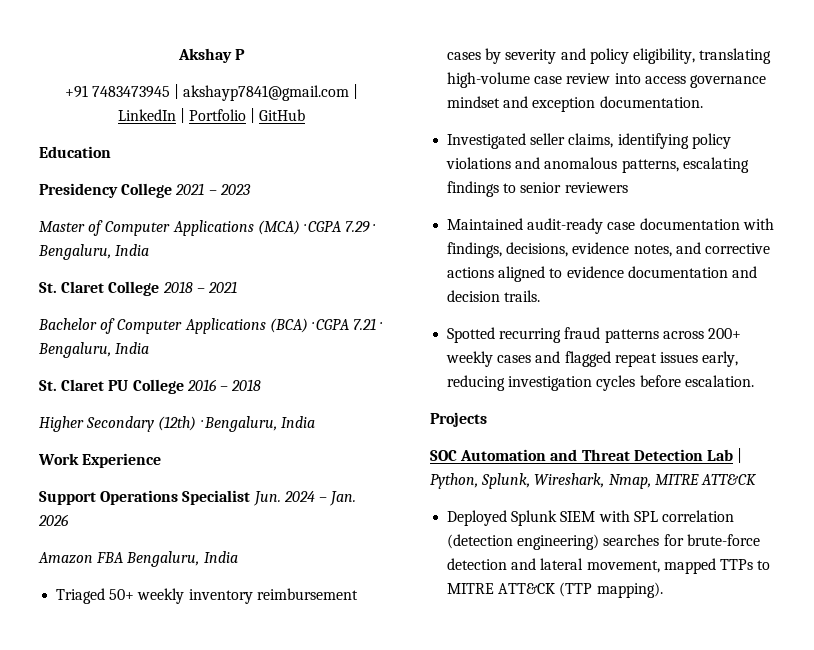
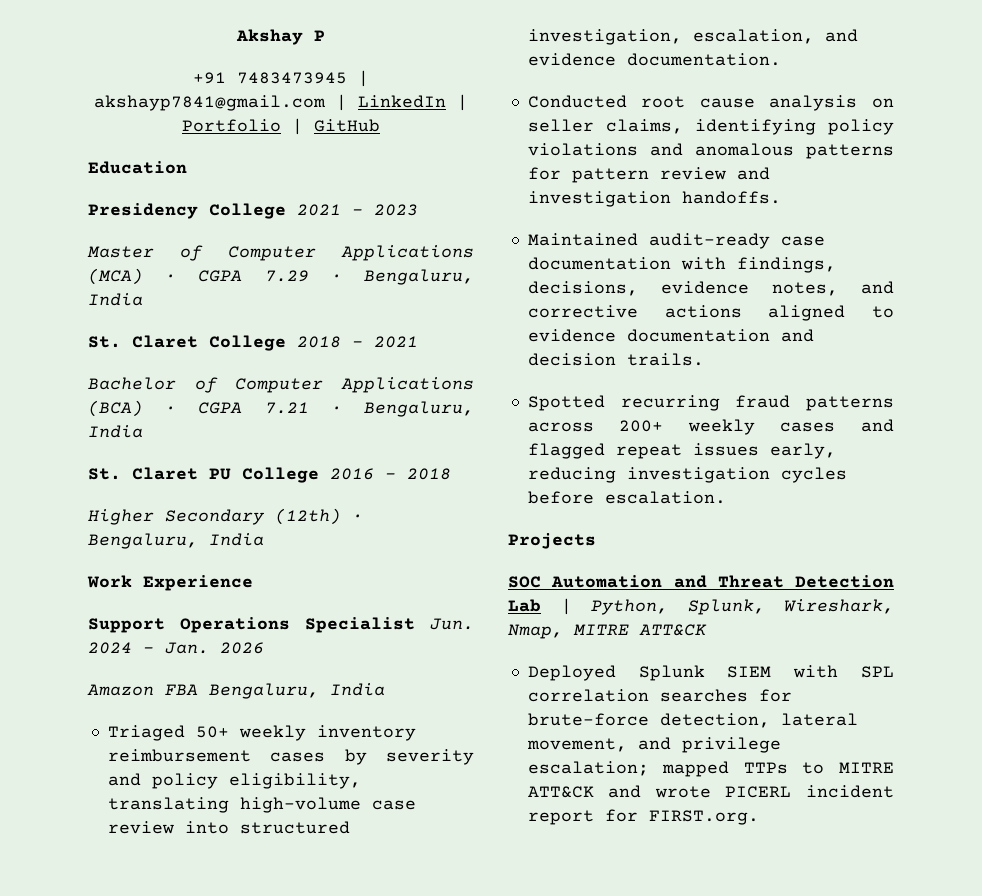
- Triaged 50+ weekly inventory reimbursement cases by severity and policy eligibility, translating high-volume case review into access governance mindset and exception documentation.
- Investigated seller claims, identifying policy violations and anomalous patterns, escalating findings to senior reviewers
+ Triaged 50+ weekly inventory reimbursement cases by severity and policy eligibility, translating high-volume case review into structured investigation, escalation, and evidence documentation.
+ Conducted root cause analysis on seller claims, identifying policy violations and anomalous patterns for pattern review and investigation handoffs.
- Deployed Splunk SIEM with SPL correlation (detection engineering) searches for brute-force detection and lateral movement, mapped TTPs to MITRE ATT&CK (TTP mapping).
+ Deployed Splunk SIEM with SPL correlation searches for brute-force detection, lateral movement, and privilege escalation; mapped TTPs to MITRE ATT&CK and wrote PICERL incident report for FIRST.org.

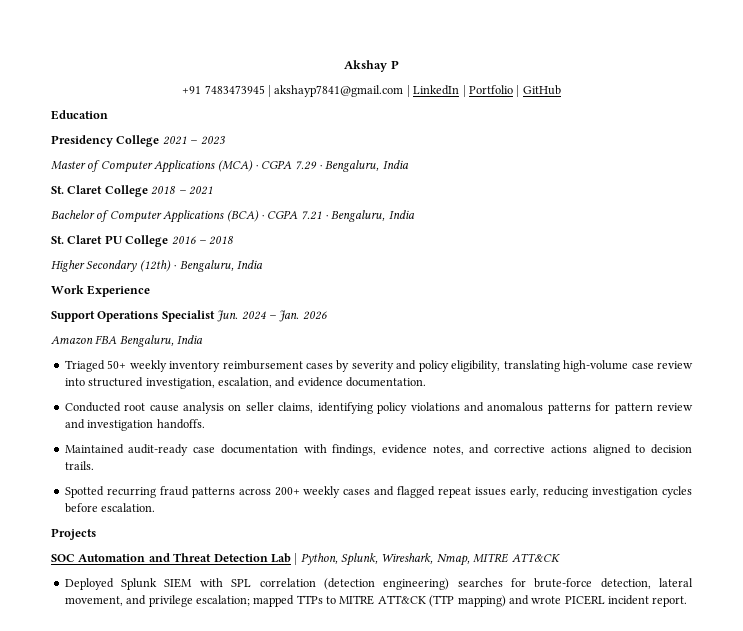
- Maintained audit-ready case documentation with findings, decisions, evidence notes, and corrective actions aligned to evidence documentation and decision trails.
+ Maintained audit-ready case documentation with findings, evidence notes, and corrective actions aligned to decision trails.
- Deployed Splunk SIEM with SPL correlation searches for brute-force detection, lateral movement, and privilege escalation; mapped TTPs to MITRE ATT&CK and wrote PICERL incident report for FIRST.org.
+ Deployed Splunk SIEM with SPL correlation (detection engineering) searches for brute-force detection, lateral movement, and privilege escalation; mapped TTPs to MITRE ATT&CK (TTP mapping) and wrote PICERL incident report.

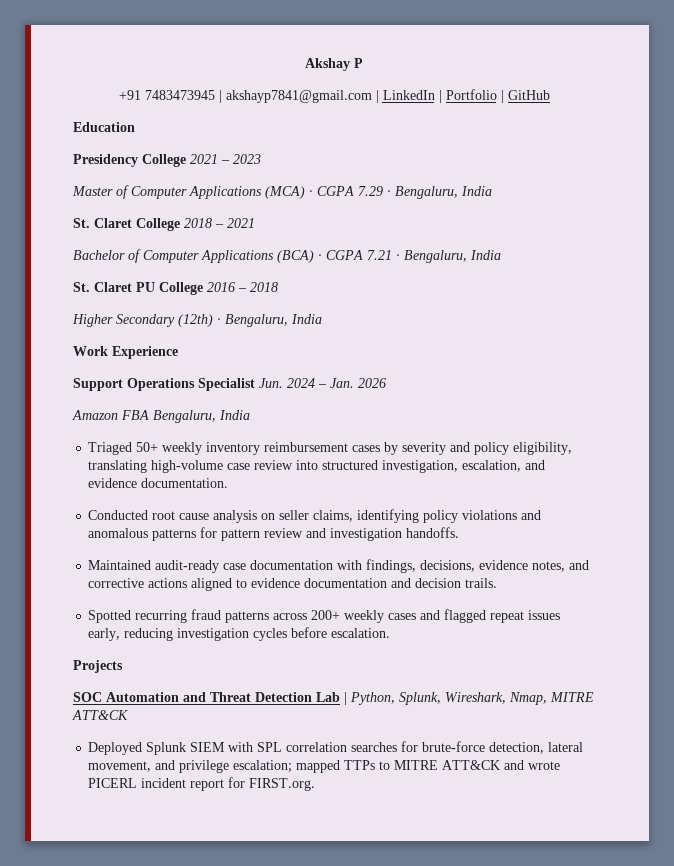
- Maintained audit-ready case documentation with findings, evidence notes, and corrective actions aligned to decision trails.
+ Maintained audit-ready case documentation with findings, decisions, evidence notes, and corrective actions aligned to evidence documentation and decision trails.
- Deployed Splunk SIEM with SPL correlation (detection engineering) searches for brute-force detection, lateral movement, and privilege escalation; mapped TTPs to MITRE ATT&CK (TTP mapping) and wrote PICERL incident report.
+ Deployed Splunk SIEM with SPL correlation searches for brute-force detection, lateral movement, and privilege escalation; mapped TTPs to MITRE ATT&CK and wrote PICERL incident report for FIRST.org.

